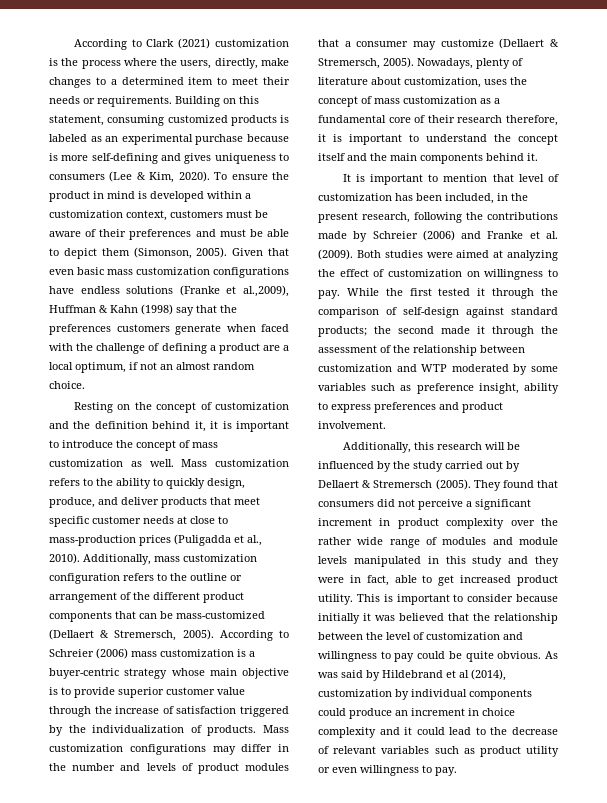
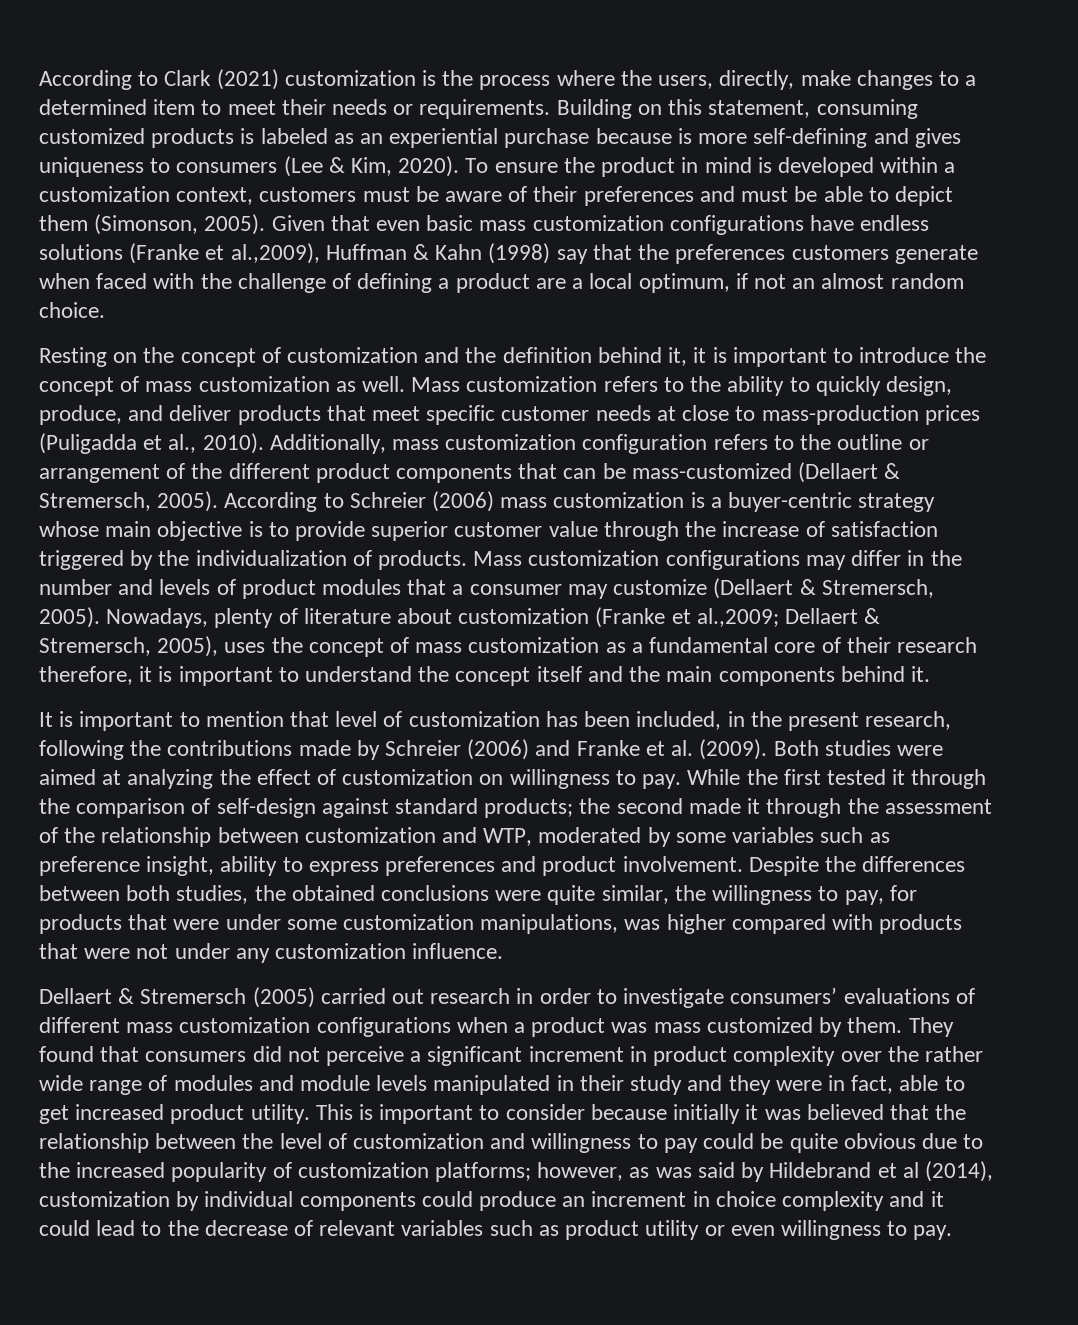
- Building on this statement, consuming customized products is labeled as an experimental purchase because is more self-defining and gives uniqueness to consumers (Lee & Kim, 2020).
+ Building on this statement, consuming customized products is labeled as an experiential purchase because is more self-defining and gives uniqueness to consumers (Lee & Kim, 2020).
- Nowadays, plenty of literature about customization, uses the concept of mass customization as a fundamental core of their research therefore, it is important to understand the concept itself and the main components behind it.
+ Nowadays, plenty of literature about customization (Franke et al.,2009; Dellaert & Stremersch, 2005), uses the concept of mass customization as a fundamental core of their research therefore, it is important to understand the concept itself and the main components behind it.
- While the first tested it through the comparison of self-design against standard products; the second made it through the assessment of the relationship between customization and WTP moderated by some variables such as preference insight, ability to express preferences and product involvement.
- Additionally, this research will be influenced by the study carried out by Dellaert & Stremersch (2005).
+ While the first tested it through the comparison of self-design against standard products; the second made it through the assessment of the relationship between customization and WTP, moderated by some variables such as preference insight, ability to express preferences and product involvement. Despite the differences between both studies, the obtained conclusions were quite similar, the willingness to pay, for products that were under some customization manipulations, was higher compared with products that were not under any customization influence.
+ Dellaert & Stremersch (2005) carried out research in order to investigate consumers’ evaluations of different mass customization configurations when a product was mass customized by them.
- They found that consumers did not perceive a significant increment in product complexity over the rather wide range of modules and module levels manipulated in this study and they were in fact, able to get increased product utility.
+ They found that consumers did not perceive a significant increment in product complexity over the rather wide range of modules and module levels manipulated in their study and they were in fact, able to get increased product utility.
- This is important to consider because initially it was believed that the relationship between the level of customization and willingness to pay could be quite obvious. As was said by Hildebrand et al (2014), customization by individual components could produce an increment in choice complexity and it could lead to the decrease of relevant variables such as product utility or even willingness to pay.
+ This is important to consider because initially it was believed that the relationship between the level of customization and willingness to pay could be quite obvious due to the increased popularity of customization platforms; however, as was said by Hildebrand et al (2014), customization by individual components could produce an increment in choice complexity and it could lead to the decrease of relevant variables such as product utility or even willingness to pay.

